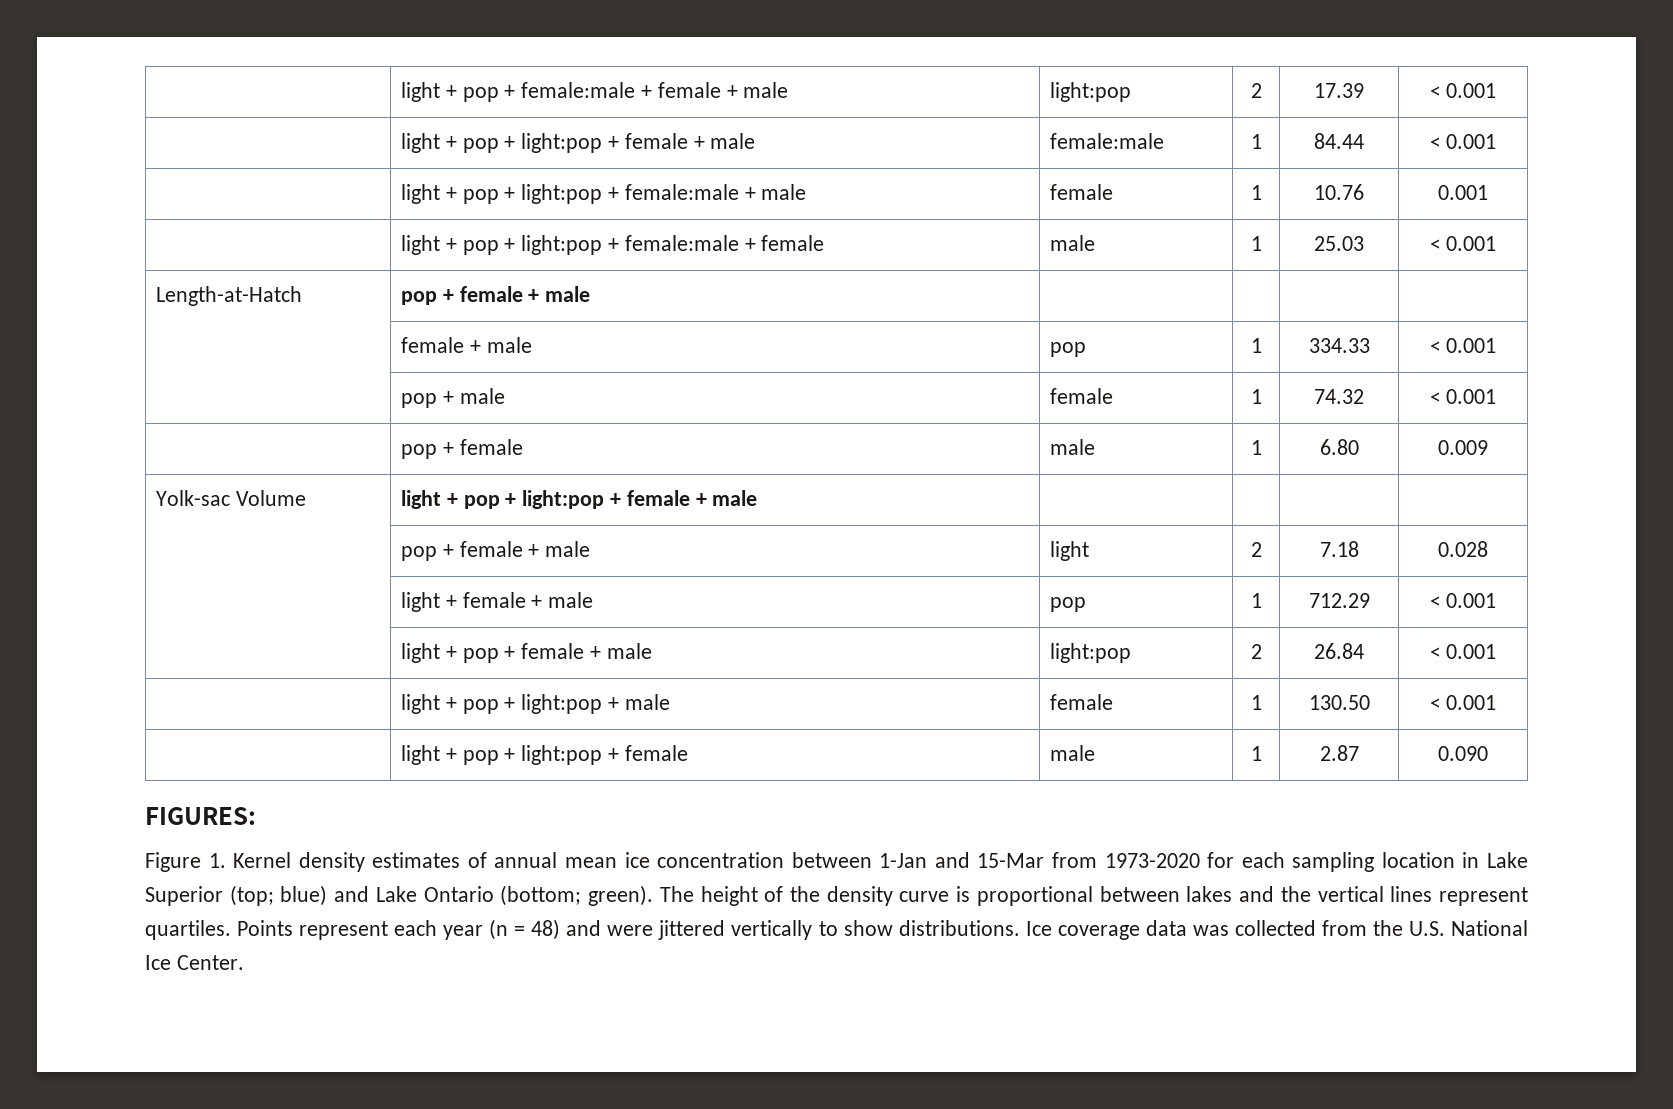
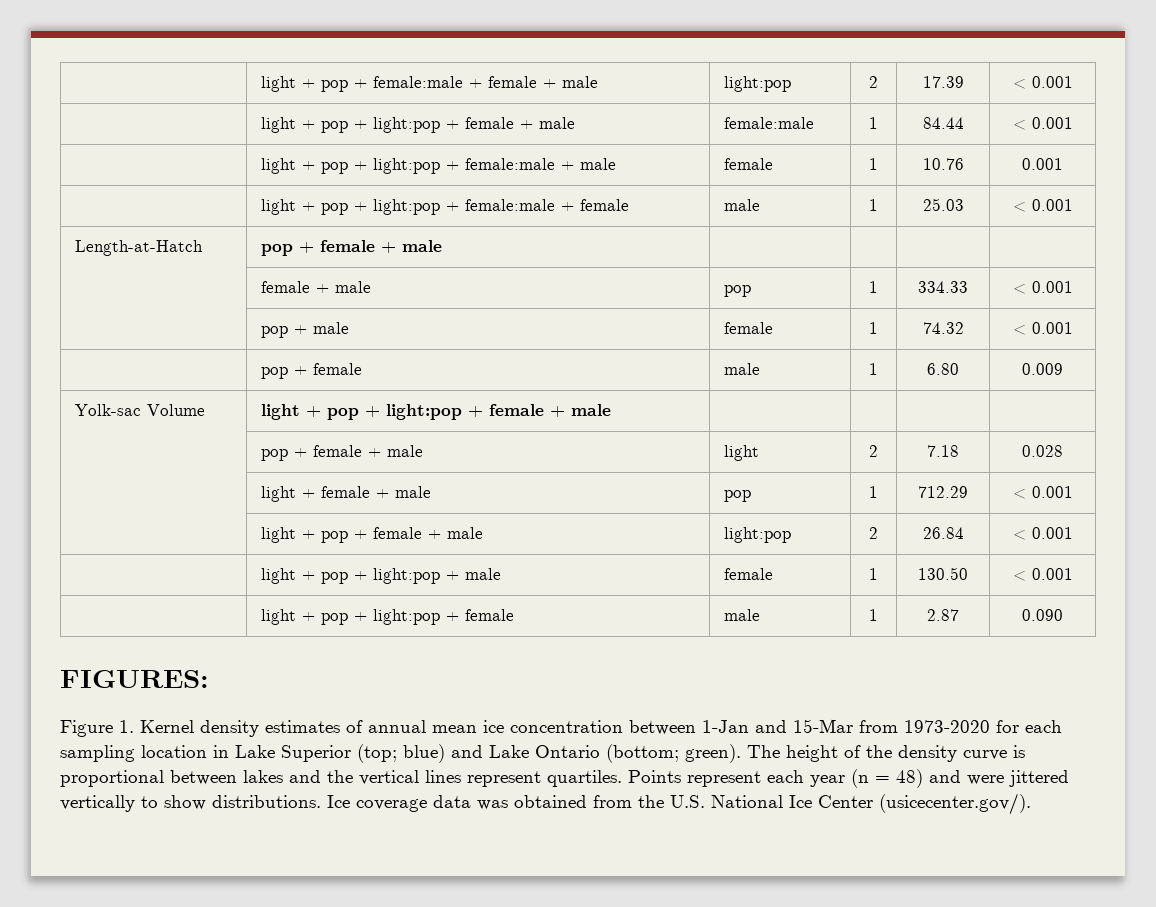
- Ice coverage data was collected from the U.S. National Ice Center.
+ Ice coverage data was obtained from the U.S. National Ice Center (usicecenter.gov/).

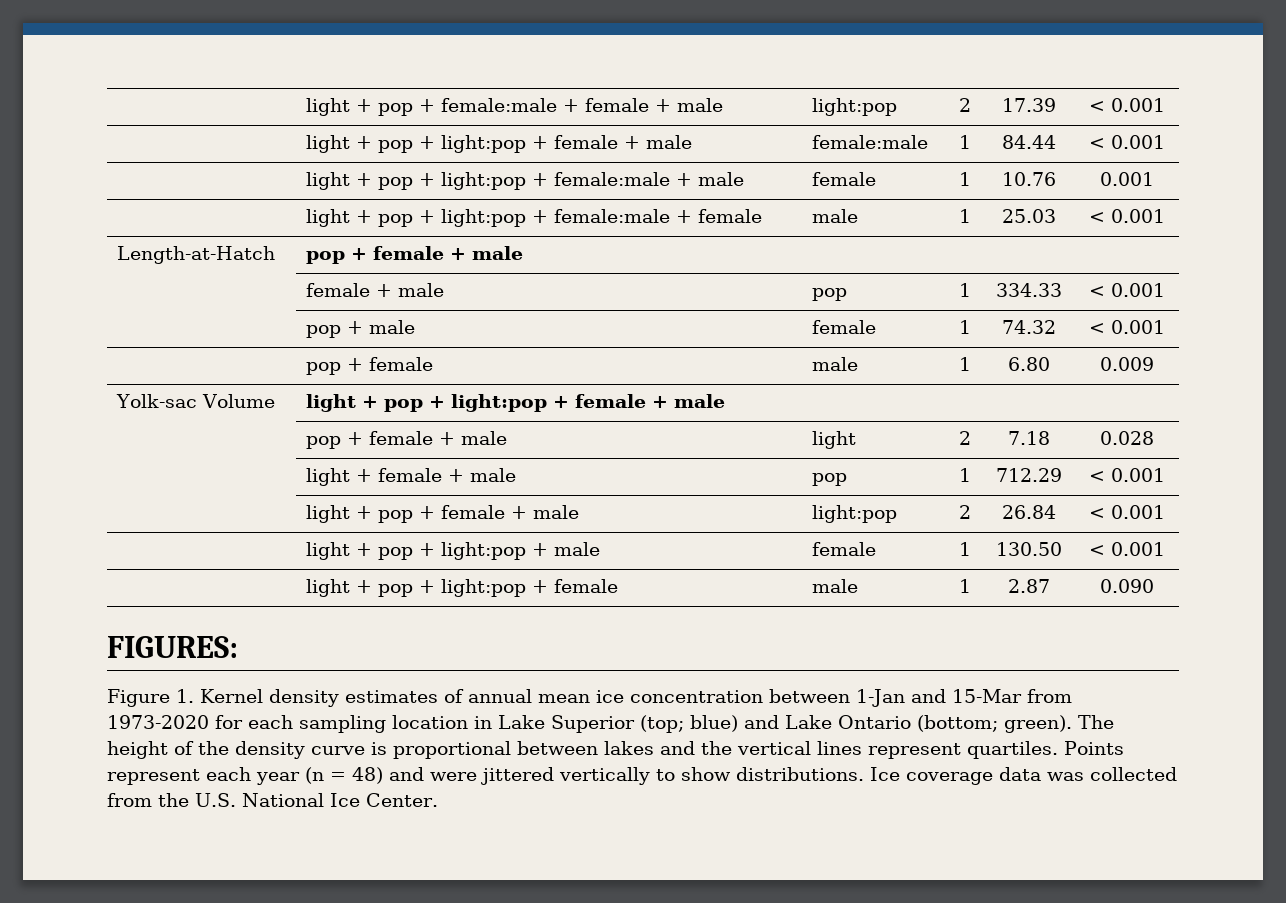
- Ice coverage data was obtained from the U.S. National Ice Center (usicecenter.gov/).
+ Ice coverage data was collected from the U.S. National Ice Center.

